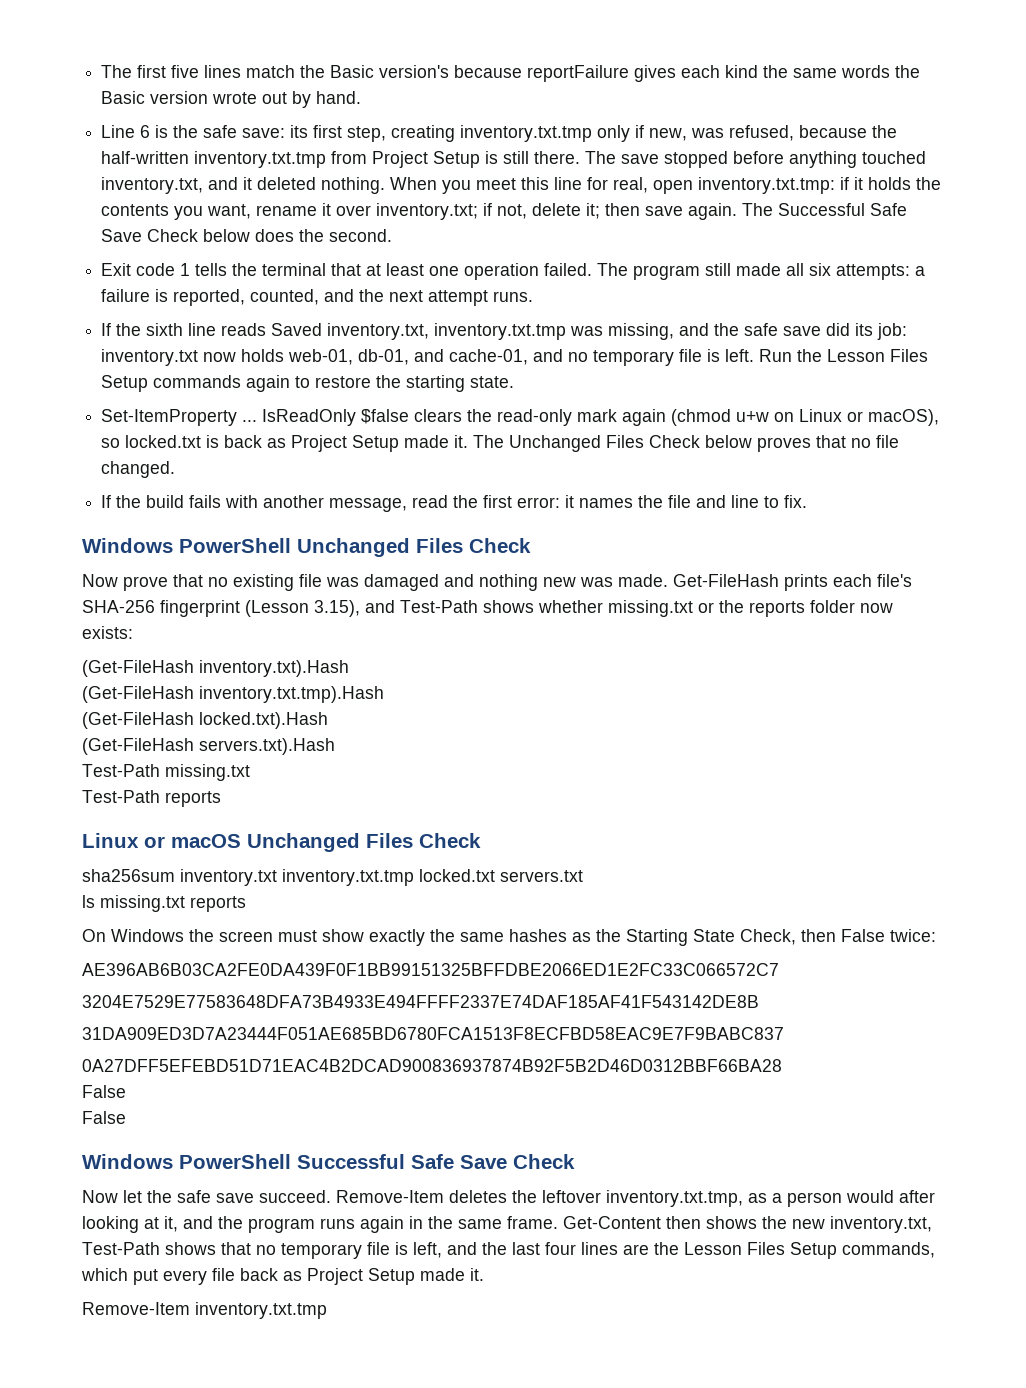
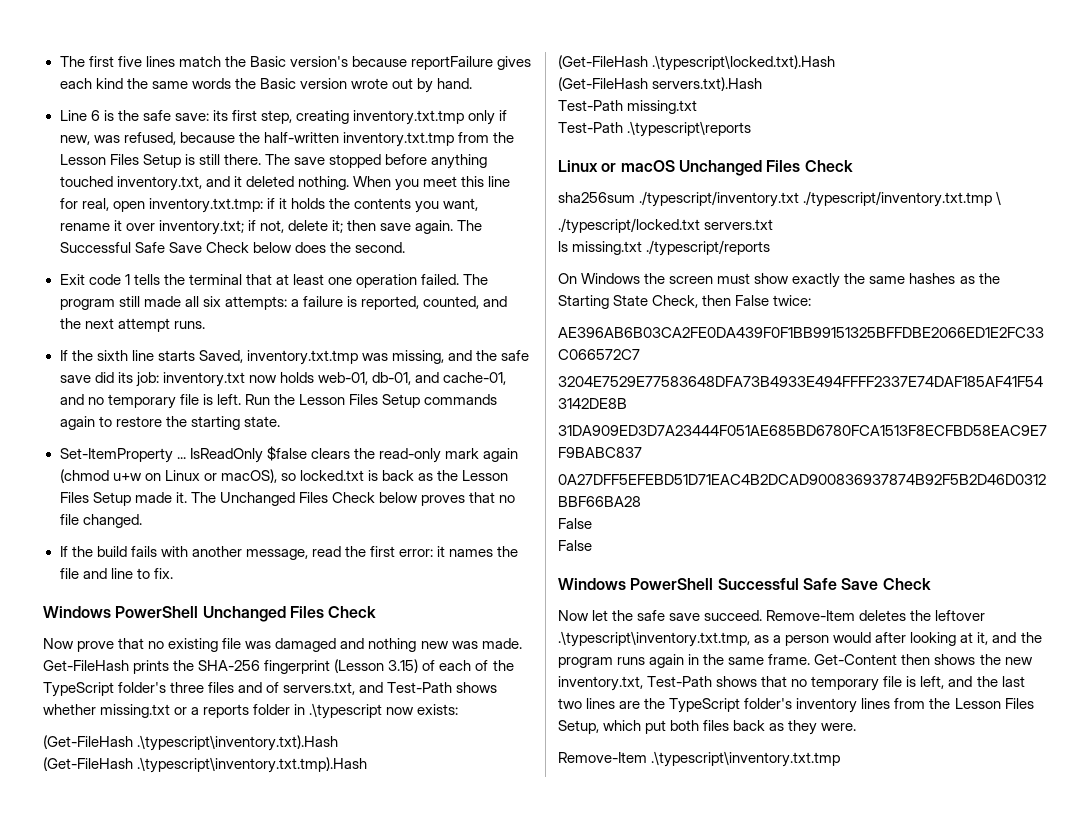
- Line 6 is the safe save: its first step, creating inventory.txt.tmp only if new, was refused, because the half-written inventory.txt.tmp from Project Setup is still there.
+ Line 6 is the safe save: its first step, creating inventory.txt.tmp only if new, was refused, because the half-written inventory.txt.tmp from the Lesson Files Setup is still there.
- If the sixth line reads Saved inventory.txt, inventory.txt.tmp was missing, and the safe save did its job: inventory.txt now holds web-01, db-01, and cache-01, and no temporary file is left.
+ If the sixth line starts Saved, inventory.txt.tmp was missing, and the safe save did its job: inventory.txt now holds web-01, db-01, and cache-01, and no temporary file is left.
- IsReadOnly $false clears the read-only mark again (chmod u+w on Linux or macOS), so locked.txt is back as Project Setup made it.
+ IsReadOnly $false clears the read-only mark again (chmod u+w on Linux or macOS), so locked.txt is back as the Lesson Files Setup made it.
- Get-FileHash prints each file's SHA-256 fingerprint (Lesson 3.15), and Test-Path shows whether missing.txt or the reports folder now exists:
+ Get-FileHash prints the SHA-256 fingerprint (Lesson 3.15) of each of the TypeScript folder's three files and of servers.txt, and Test-Path shows whether missing.txt or a reports folder in .\typescript now exists:
- (Get-FileHash inventory.txt).Hash
- (Get-FileHash inventory.txt.tmp).Hash
- (Get-FileHash locked.txt).Hash
+ (Get-FileHash .\typescript\inventory.txt).Hash
+ (Get-FileHash .\typescript\inventory.txt.tmp).Hash
+ (Get-FileHash .\typescript\locked.txt).Hash
- Test-Path reports
+ Test-Path .\typescript\reports
- sha256sum inventory.txt inventory.txt.tmp locked.txt servers.txt
+ sha256sum ./typescript/inventory.txt ./typescript/inventory.txt.tmp \
+ ./typescript/locked.txt servers.txt
- ls missing.txt reports
+ ls missing.txt ./typescript/reports
- Remove-Item deletes the leftover inventory.txt.tmp, as a person would after looking at it, and the program runs again in the same frame.
+ Remove-Item deletes the leftover .\typescript\inventory.txt.tmp, as a person would after looking at it, and the program runs again in the same frame.
- Get-Content then shows the new inventory.txt, Test-Path shows that no temporary file is left, and the last four lines are the Lesson Files Setup commands, which put every file back as Project Setup made it.
- Remove-Item inventory.txt.tmp
+ Get-Content then shows the new inventory.txt, Test-Path shows that no temporary file is left, and the last two lines are the TypeScript folder's inventory lines from the Lesson Files Setup, which put both files back as they were.
+ Remove-Item .\typescript\inventory.txt.tmp

